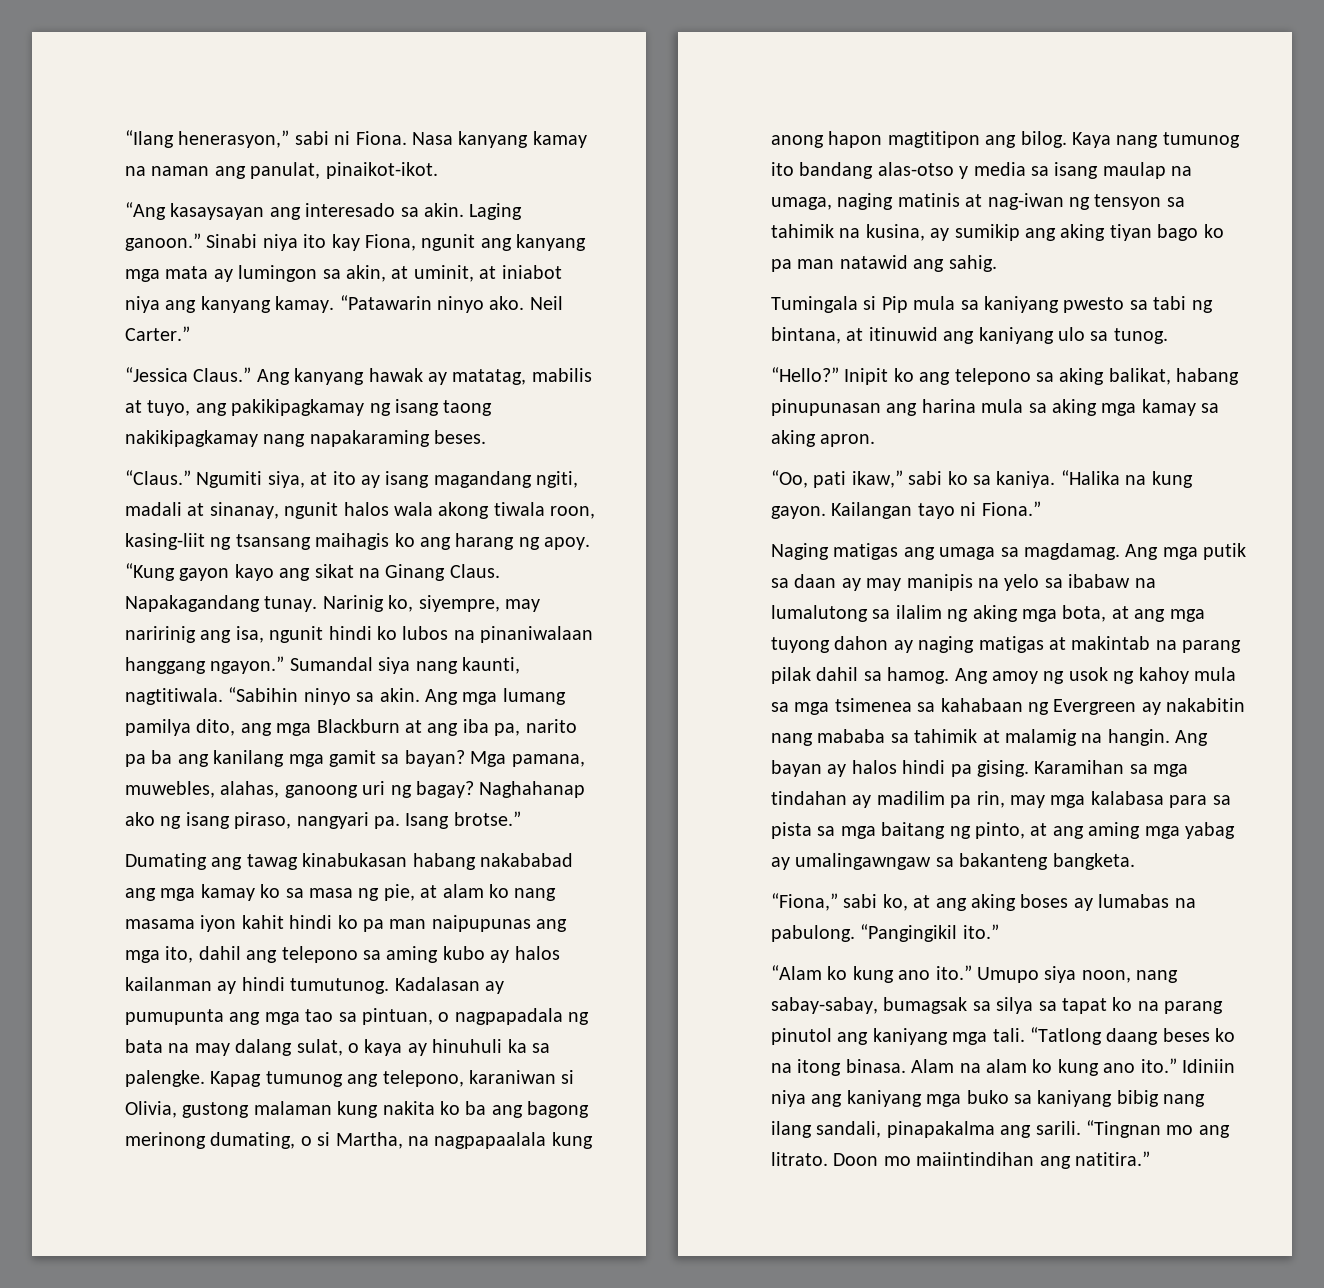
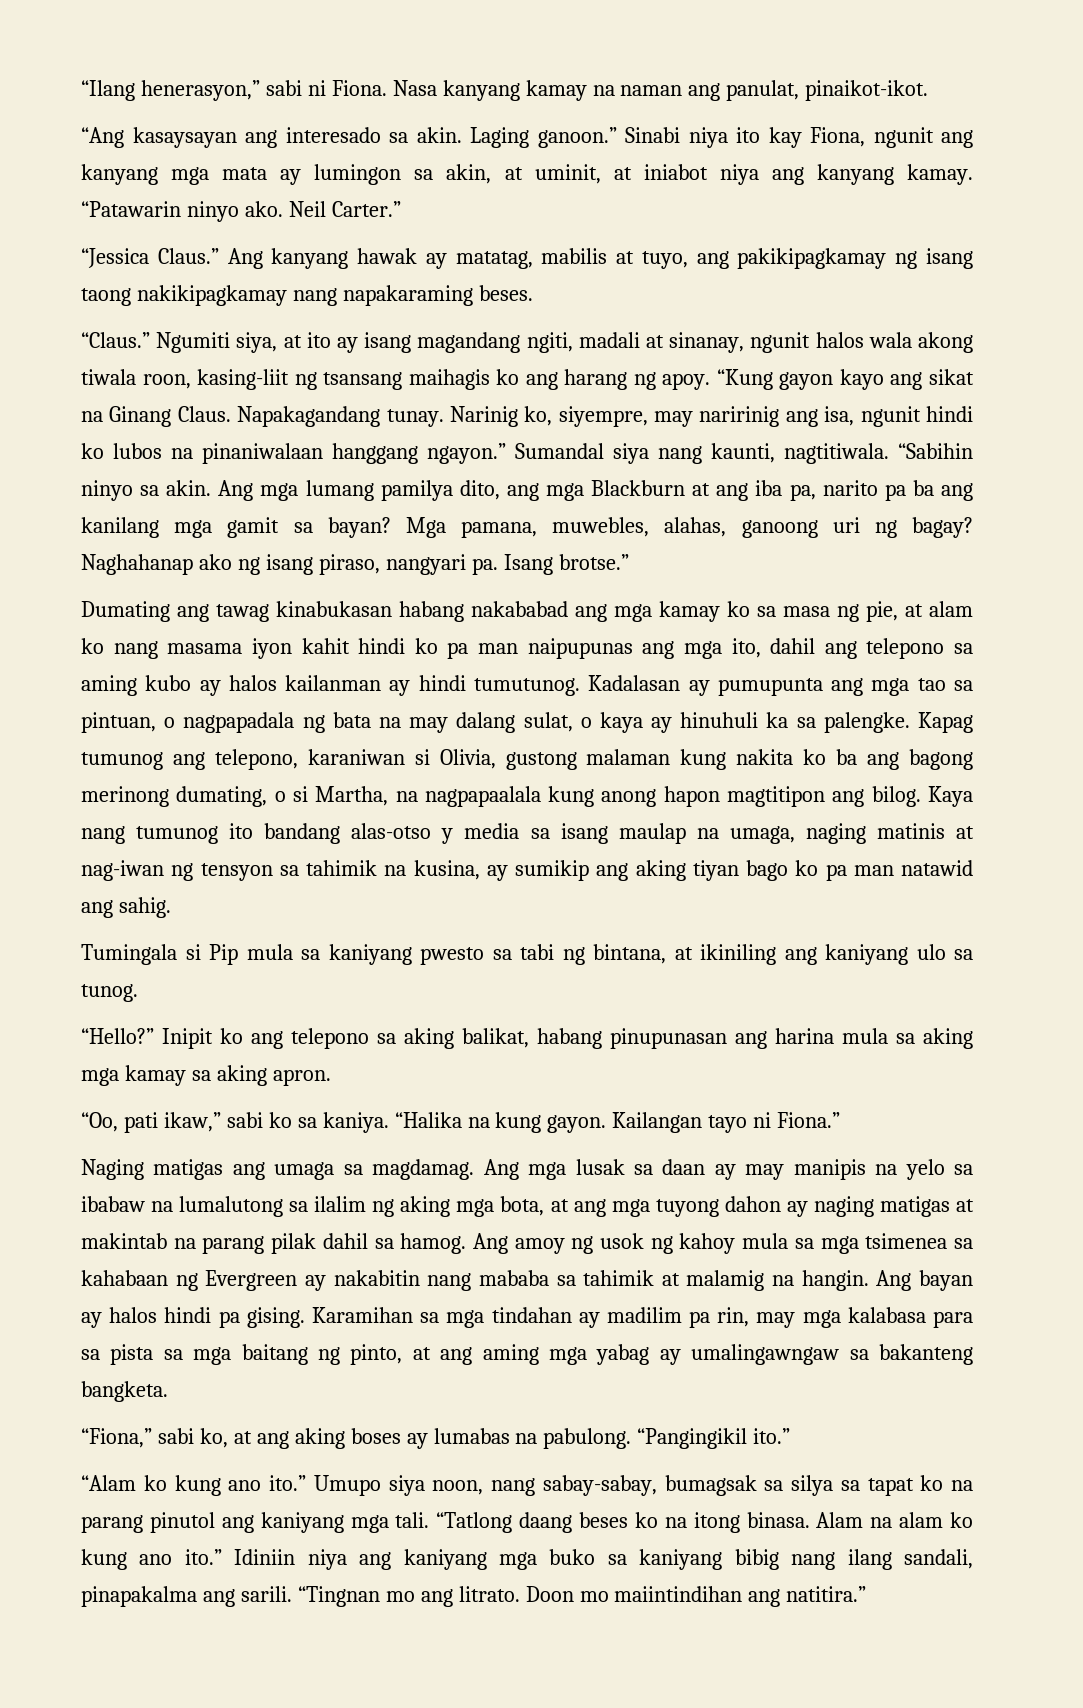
- Tumingala si Pip mula sa kaniyang pwesto sa tabi ng bintana, at itinuwid ang kaniyang ulo sa tunog.
+ Tumingala si Pip mula sa kaniyang pwesto sa tabi ng bintana, at ikiniling ang kaniyang ulo sa tunog.
- Ang mga putik sa daan ay may manipis na yelo sa ibabaw na lumalutong sa ilalim ng aking mga bota, at ang mga tuyong dahon ay naging matigas at makintab na parang pilak dahil sa hamog.
+ Ang mga lusak sa daan ay may manipis na yelo sa ibabaw na lumalutong sa ilalim ng aking mga bota, at ang mga tuyong dahon ay naging matigas at makintab na parang pilak dahil sa hamog.

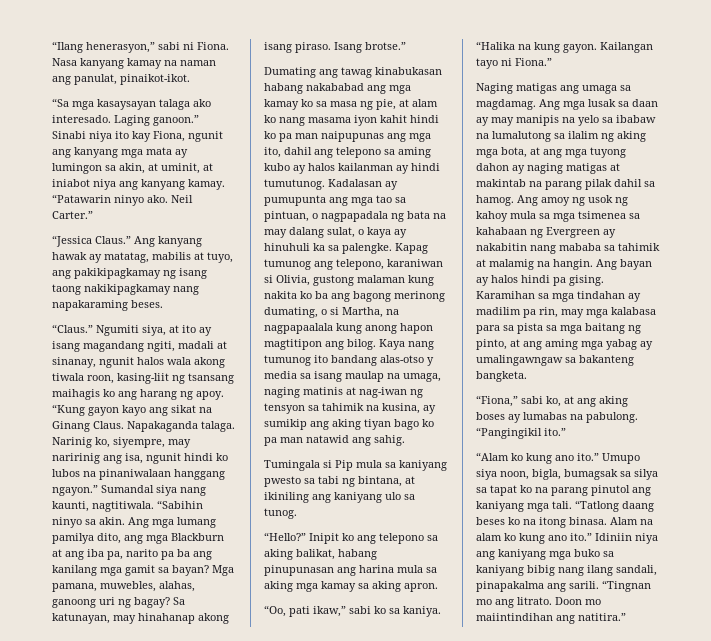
- “Ang kasaysayan ang interesado sa akin.
+ “Sa mga kasaysayan talaga ako interesado.
- Napakagandang tunay.
+ Napakaganda talaga.
- Naghahanap ako ng isang piraso, nangyari pa.
+ Sa katunayan, may hinahanap akong isang piraso.
- Umupo siya noon, nang sabay-sabay, bumagsak sa silya sa tapat ko na parang pinutol ang kaniyang mga tali.
+ Umupo siya noon, bigla, bumagsak sa silya sa tapat ko na parang pinutol ang kaniyang mga tali.

